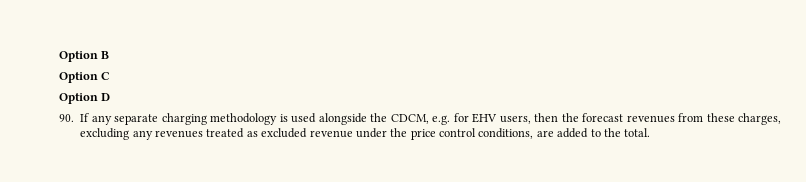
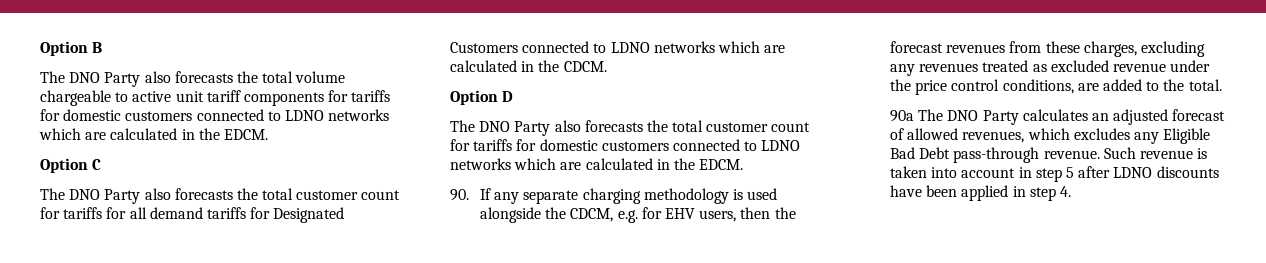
+ The DNO Party also forecasts the total volume chargeable to active unit tariff components for tariffs for domestic customers connected to LDNO networks which are calculated in the EDCM.
  Option C
+ The DNO Party also forecasts the total customer count for tariffs for all demand tariffs for Designated Customers connected to LDNO networks which are calculated in the CDCM.
  Option D
+ The DNO Party also forecasts the total customer count for tariffs for domestic customers connected to LDNO networks which are calculated in the EDCM.
+ 90a The DNO Party calculates an adjusted forecast of allowed revenues, which excludes any Eligible Bad Debt pass-through revenue. Such revenue is taken into account in step 5 after LDNO discounts have been applied in step 4.

